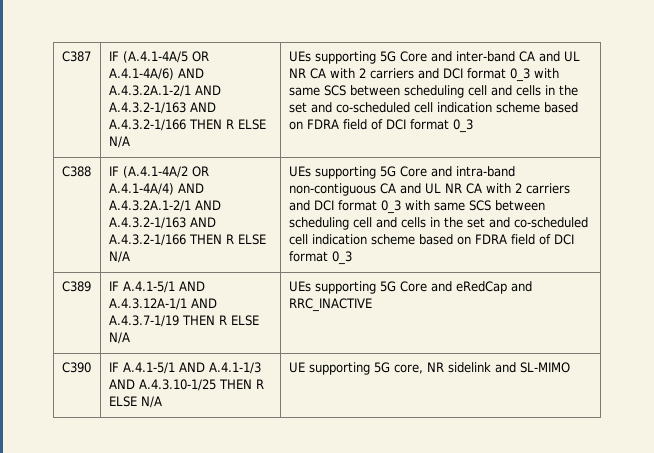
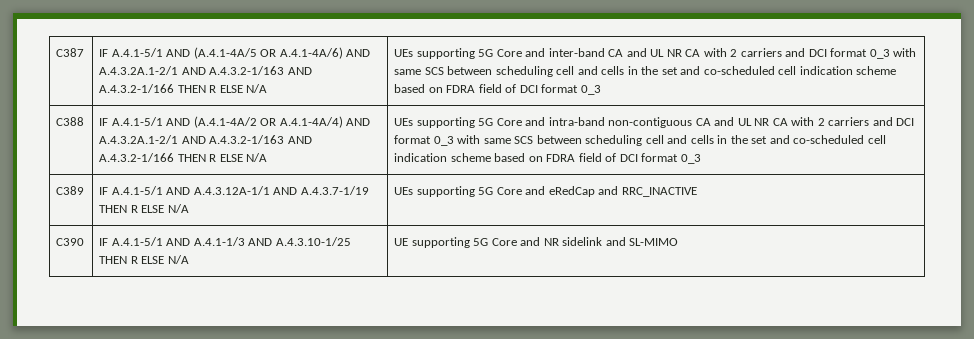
- IF (A.4.1-4A/5 OR A.4.1-4A/6) AND A.4.3.2A.1-2/1 AND A.4.3.2-1/163 AND A.4.3.2-1/166 THEN R ELSE N/A
+ IF A.4.1-5/1 AND (A.4.1-4A/5 OR A.4.1-4A/6) AND A.4.3.2A.1-2/1 AND A.4.3.2-1/163 AND A.4.3.2-1/166 THEN R ELSE N/A
- IF (A.4.1-4A/2 OR A.4.1-4A/4) AND A.4.3.2A.1-2/1 AND A.4.3.2-1/163 AND A.4.3.2-1/166 THEN R ELSE N/A
+ IF A.4.1-5/1 AND (A.4.1-4A/2 OR A.4.1-4A/4) AND A.4.3.2A.1-2/1 AND A.4.3.2-1/163 AND A.4.3.2-1/166 THEN R ELSE N/A
- C390 | IF A.4.1-5/1 AND A.4.1-1/3 AND A.4.3.10-1/25 THEN R ELSE N/A | UE supporting 5G core, NR sidelink and SL-MIMO
+ C390 | IF A.4.1-5/1 AND A.4.1-1/3 AND A.4.3.10-1/25 THEN R ELSE N/A | UE supporting 5G Core and NR sidelink and SL-MIMO

